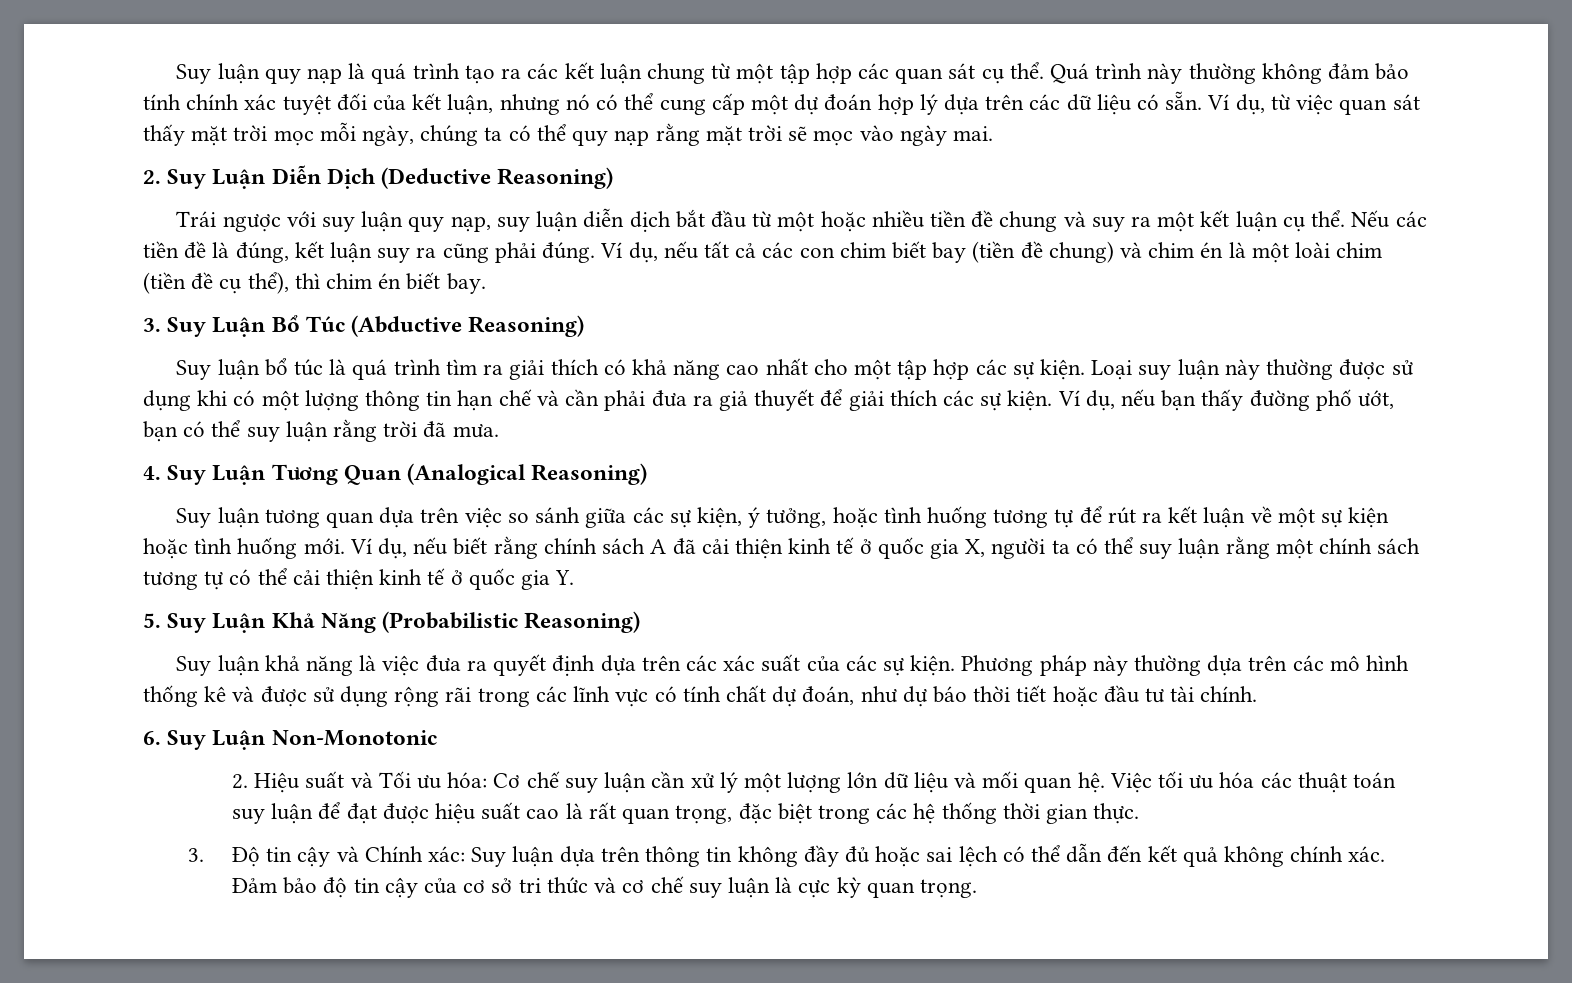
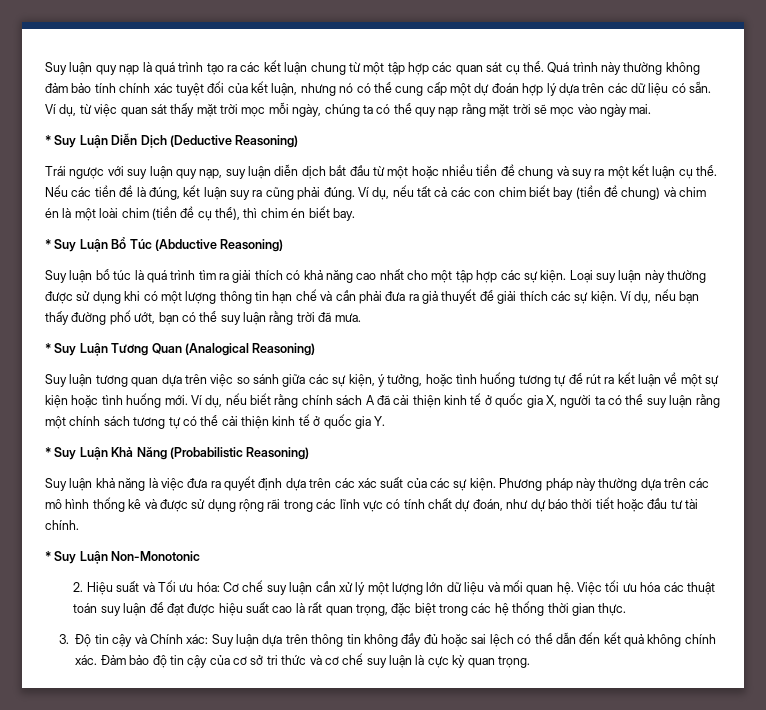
- 2. Suy Luận Diễn Dịch (Deductive Reasoning)
+ * Suy Luận Diễn Dịch (Deductive Reasoning)
- 3. Suy Luận Bổ Túc (Abductive Reasoning)
+ * Suy Luận Bổ Túc (Abductive Reasoning)
- 4. Suy Luận Tương Quan (Analogical Reasoning)
+ * Suy Luận Tương Quan (Analogical Reasoning)
- 5. Suy Luận Khả Năng (Probabilistic Reasoning)
+ * Suy Luận Khả Năng (Probabilistic Reasoning)
- 6. Suy Luận Non-Monotonic
+ * Suy Luận Non-Monotonic

